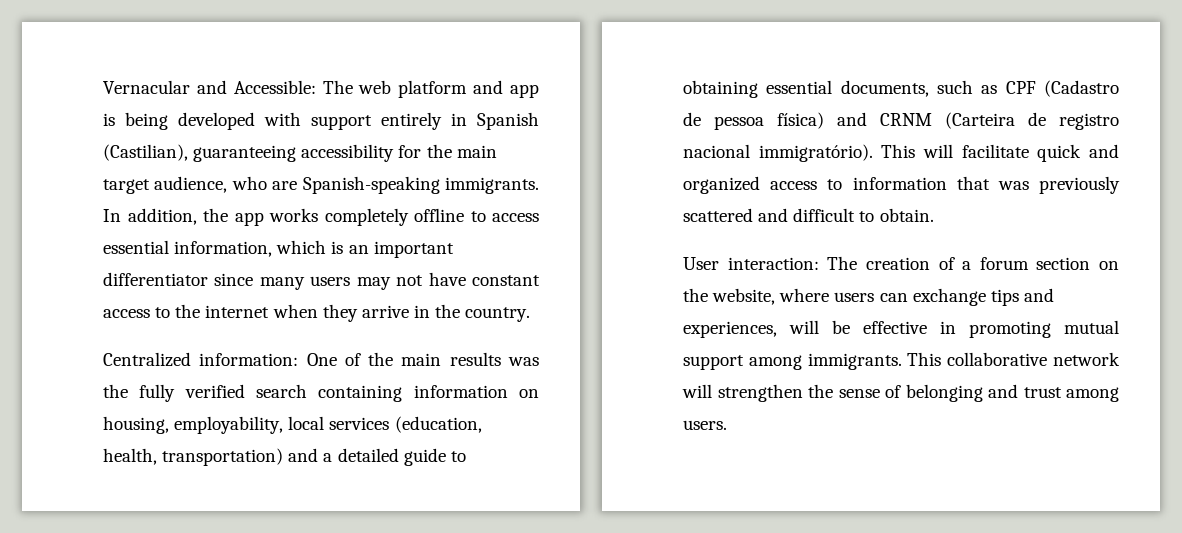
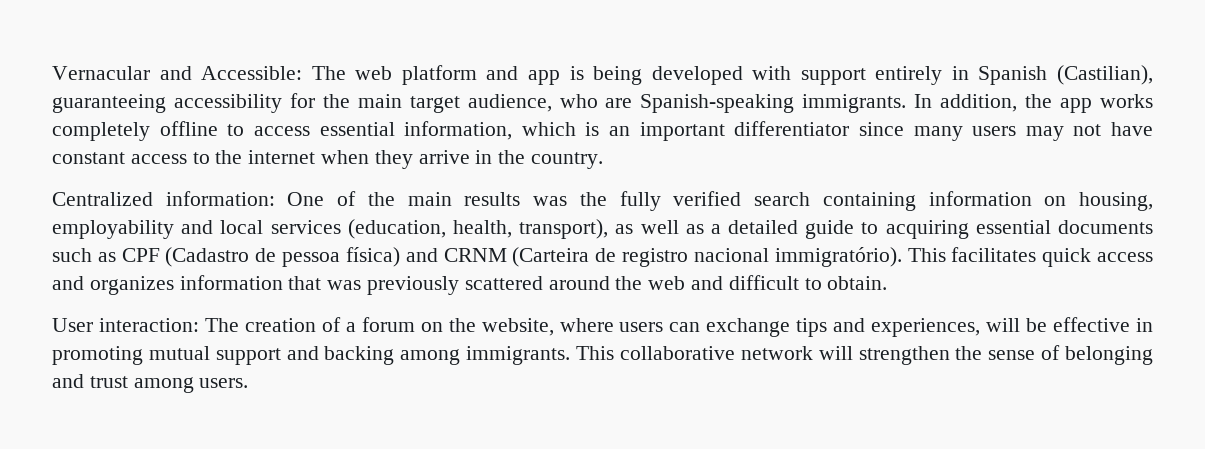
- Centralized information: One of the main results was the fully verified search containing information on housing, employability, local services (education, health, transportation) and a detailed guide to obtaining essential documents, such as CPF (Cadastro de pessoa física) and CRNM (Carteira de registro nacional immigratório).
+ Centralized information: One of the main results was the fully verified search containing information on housing, employability and local services (education, health, transport), as well as a detailed guide to acquiring essential documents such as CPF (Cadastro de pessoa física) and CRNM (Carteira de registro nacional immigratório).
- This will facilitate quick and organized access to information that was previously scattered and difficult to obtain.
+ This facilitates quick access and organizes information that was previously scattered around the web and difficult to obtain.
- User interaction: The creation of a forum section on the website, where users can exchange tips and experiences, will be effective in promoting mutual support among immigrants.
+ User interaction: The creation of a forum on the website, where users can exchange tips and experiences, will be effective in promoting mutual support and backing among immigrants.

